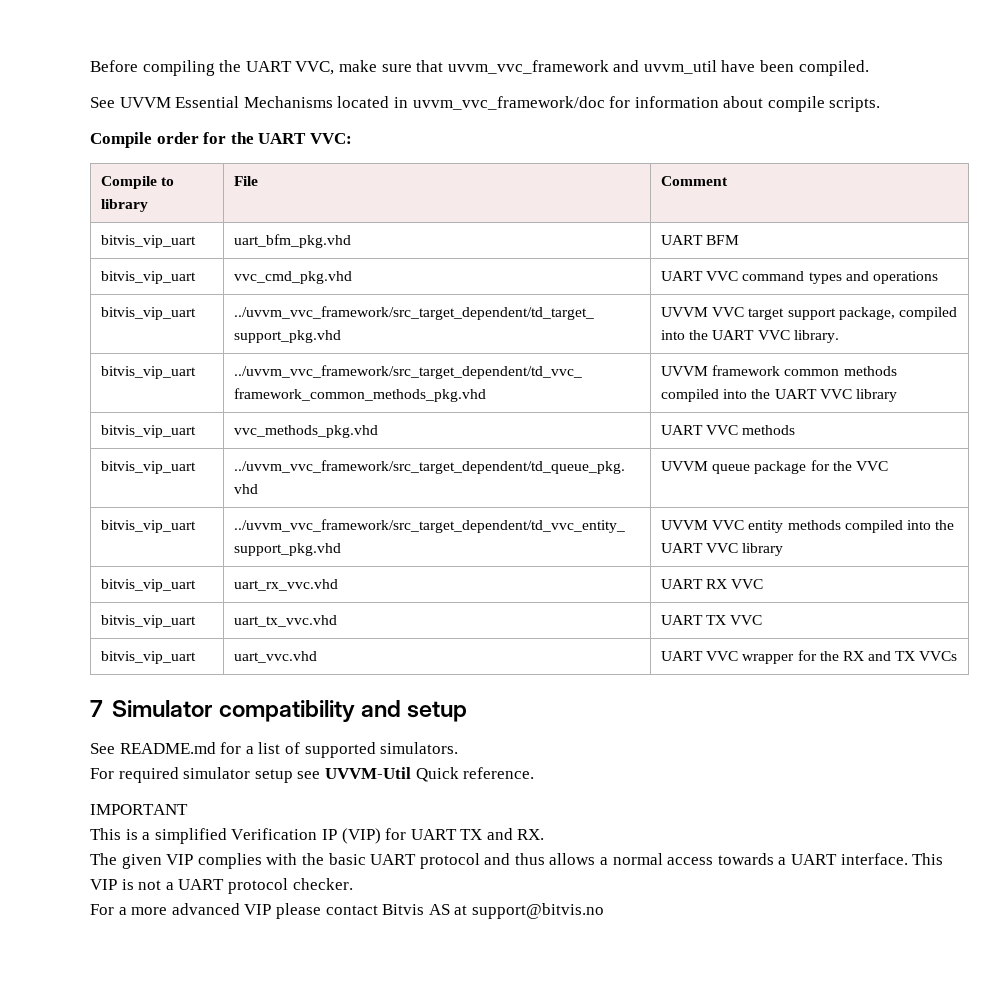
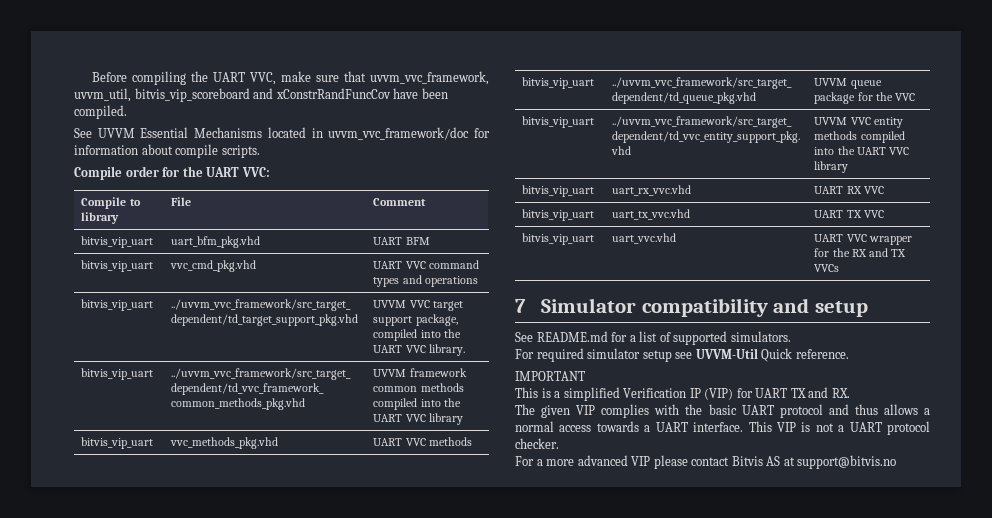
- Before compiling the UART VVC, make sure that uvvm_vvc_framework and uvvm_util have been compiled.
+ Before compiling the UART VVC, make sure that uvvm_vvc_framework, uvvm_util, bitvis_vip_scoreboard and xConstrRandFuncCov have been compiled.

